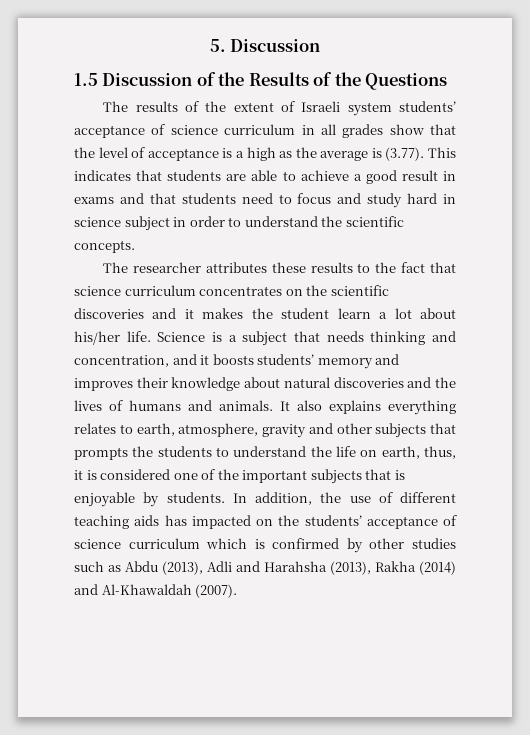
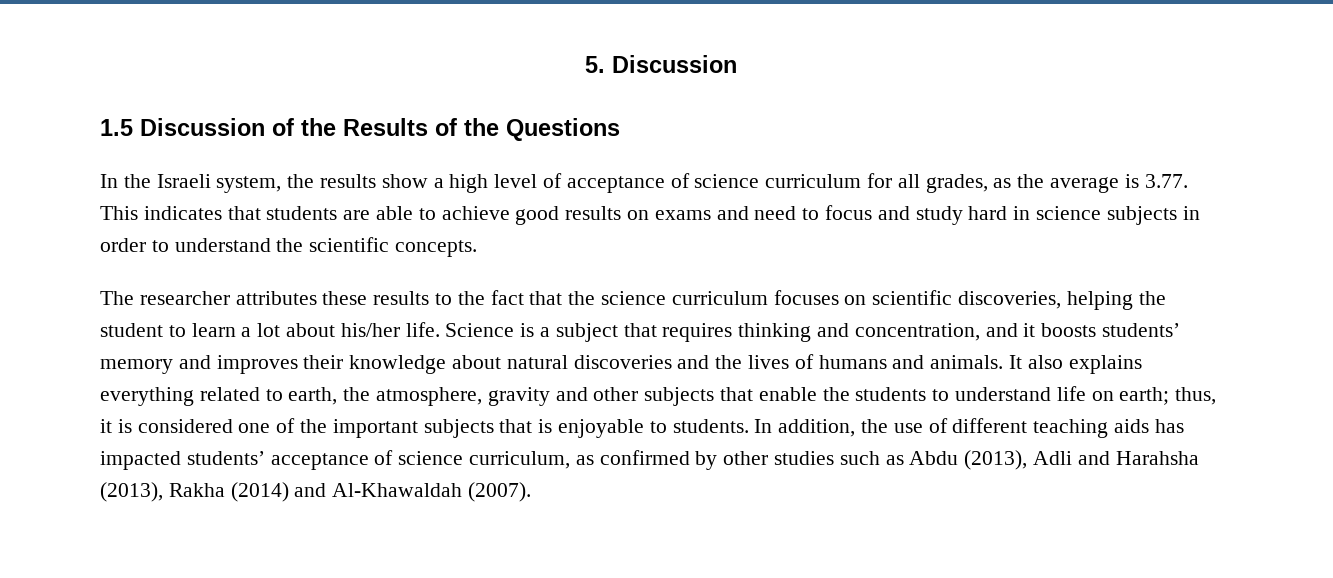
- The results of the extent of Israeli system students’ acceptance of science curriculum in all grades show that the level of acceptance is a high as the average is (3.77). This indicates that students are able to achieve a good result in exams and that students need to focus and study hard in science subject in order to understand the scientific concepts.
+ In the Israeli system, the results show a high level of acceptance of science curriculum for all grades, as the average is 3.77. This indicates that students are able to achieve good results on exams and need to focus and study hard in science subjects in order to understand the scientific concepts.
- The researcher attributes these results to the fact that science curriculum concentrates on the scientific discoveries and it makes the student learn a lot about his/her life.
+ The researcher attributes these results to the fact that the science curriculum focuses on scientific discoveries, helping the student to learn a lot about his/her life.
- Science is a subject that needs thinking and concentration, and it boosts students’ memory and improves their knowledge about natural discoveries and the lives of humans and animals.
+ Science is a subject that requires thinking and concentration, and it boosts students’ memory and improves their knowledge about natural discoveries and the lives of humans and animals.
- It also explains everything relates to earth, atmosphere, gravity and other subjects that prompts the students to understand the life on earth, thus, it is considered one of the important subjects that is enjoyable by students.
+ It also explains everything related to earth, the atmosphere, gravity and other subjects that enable the students to understand life on earth; thus, it is considered one of the important subjects that is enjoyable to students.
- In addition, the use of different teaching aids has impacted on the students’ acceptance of science curriculum which is confirmed by other studies such as Abdu (2013), Adli and Harahsha (2013), Rakha (2014) and Al-Khawaldah (2007).
+ In addition, the use of different teaching aids has impacted students’ acceptance of science curriculum, as confirmed by other studies such as Abdu (2013), Adli and Harahsha (2013), Rakha (2014) and Al-Khawaldah (2007).

